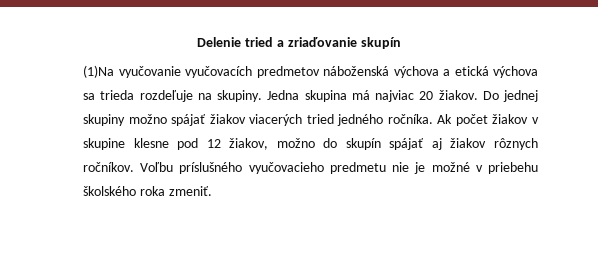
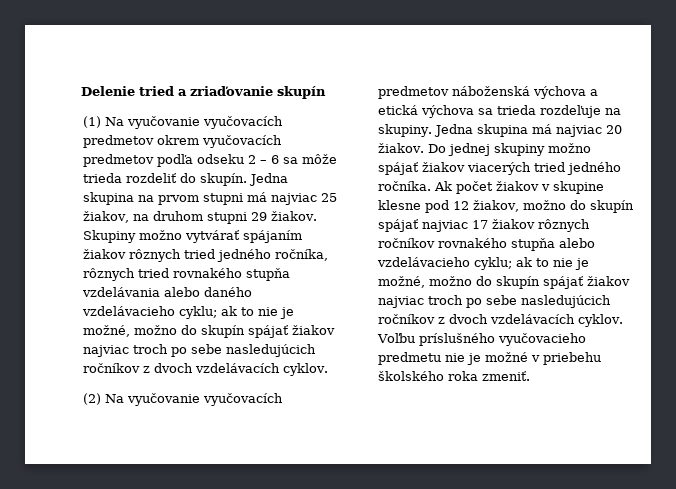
- (1)Na vyučovanie vyučovacích predmetov náboženská výchova a etická výchova sa trieda rozdeľuje na skupiny.
+ (1) Na vyučovanie vyučovacích predmetov okrem vyučovacích predmetov podľa odseku 2 – 6 sa môže trieda rozdeliť do skupín. Jedna skupina na prvom stupni má najviac 25 žiakov, na druhom stupni 29 žiakov. Skupiny možno vytvárať spájaním žiakov rôznych tried jedného ročníka, rôznych tried rovnakého stupňa vzdelávania alebo daného vzdelávacieho cyklu; ak to nie je možné, možno do skupín spájať žiakov najviac troch po sebe nasledujúcich ročníkov z dvoch vzdelávacích cyklov.
+ (2) Na vyučovanie vyučovacích predmetov náboženská výchova a etická výchova sa trieda rozdeľuje na skupiny.
- Ak počet žiakov v skupine klesne pod 12 žiakov, možno do skupín spájať aj žiakov rôznych ročníkov.
+ Ak počet žiakov v skupine klesne pod 12 žiakov, možno do skupín spájať najviac 17 žiakov rôznych ročníkov rovnakého stupňa alebo vzdelávacieho cyklu; ak to nie je možné, možno do skupín spájať žiakov najviac troch po sebe nasledujúcich ročníkov z dvoch vzdelávacích cyklov.

